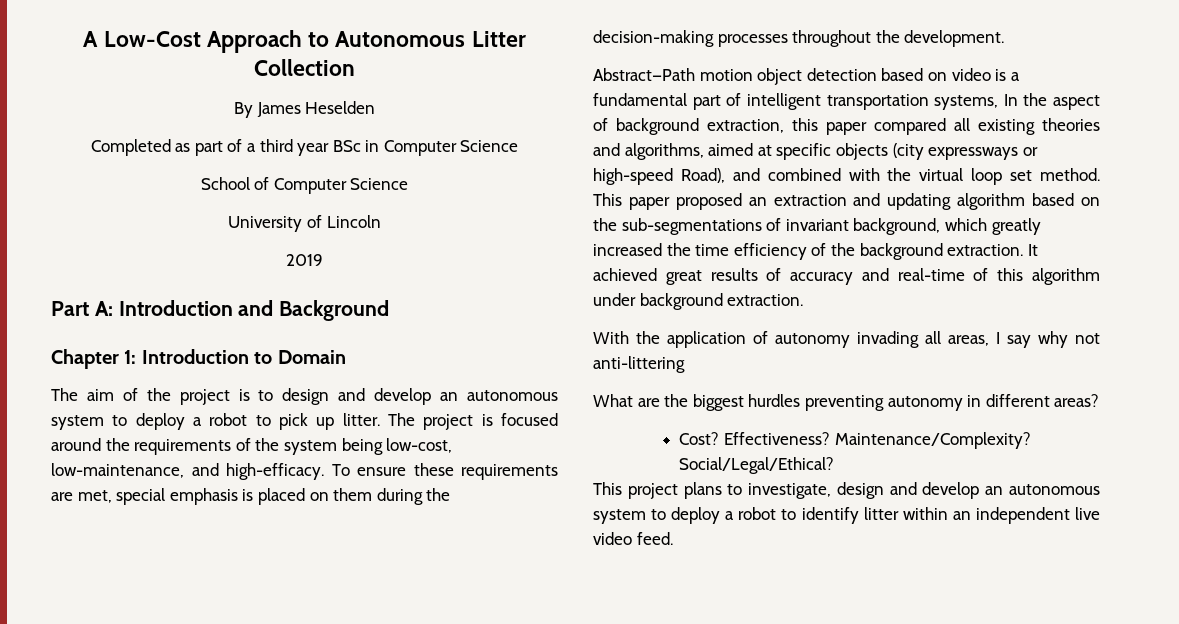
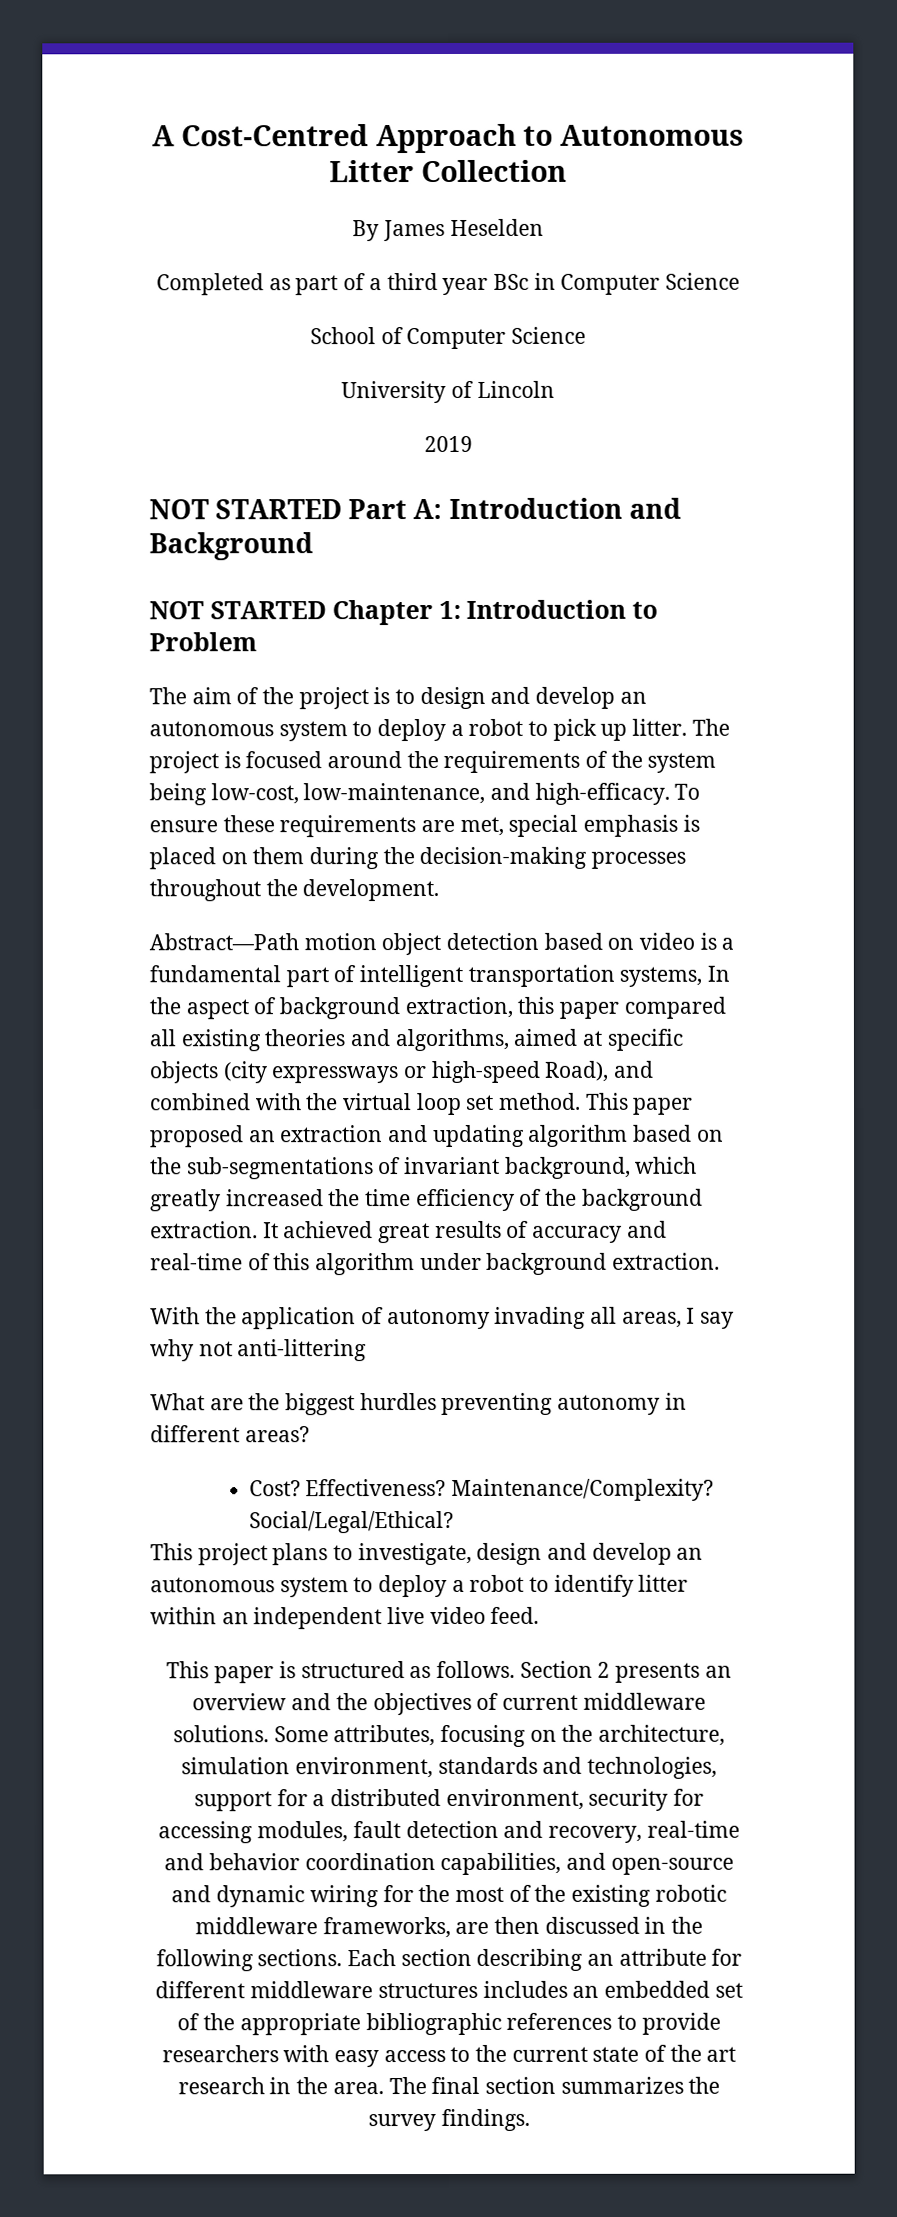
- A Low-Cost Approach to Autonomous Litter Collection
+ A Cost-Centred Approach to Autonomous Litter Collection
- Part A: Introduction and Background
+ NOT STARTED Part A: Introduction and Background
- Chapter 1: Introduction to Domain
+ NOT STARTED Chapter 1: Introduction to Problem
+ This paper is structured as follows. Section 2 presents an overview and the objectives of current middleware solutions. Some attributes, focusing on the architecture, simulation environment, standards and technologies, support for a distributed environment, security for accessing modules, fault detection and recovery, real-time and behavior coordination capabilities, and open-source and dynamic wiring for the most of the existing robotic middleware frameworks, are then discussed in the following sections. Each section describing an attribute for different middleware structures includes an embedded set of the appropriate bibliographic references to provide researchers with easy access to the current state of the art research in the area. The final section summarizes the survey findings.

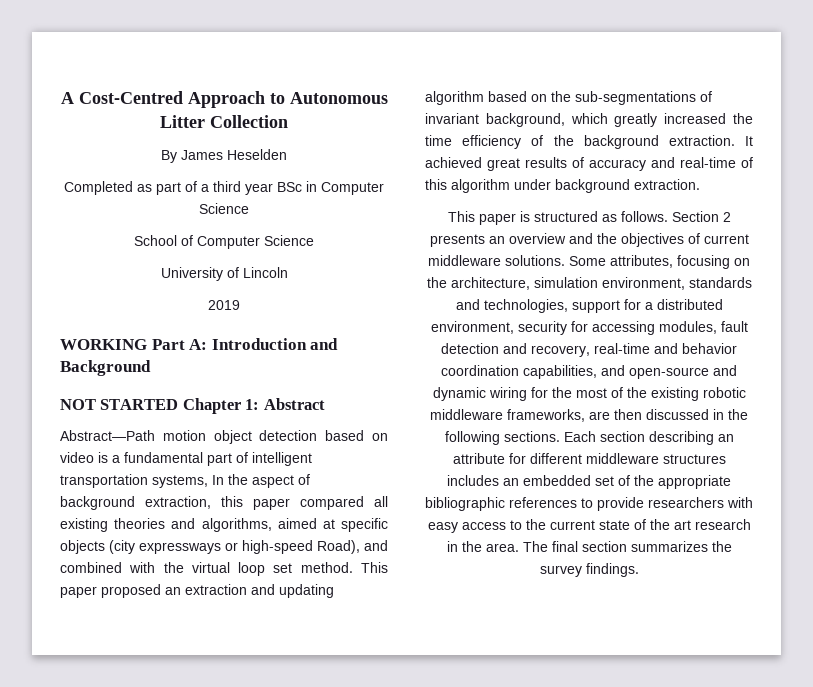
- NOT STARTED Part A: Introduction and Background
+ WORKING Part A: Introduction and Background
- NOT STARTED Chapter 1: Introduction to Problem
- The aim of the project is to design and develop an autonomous system to deploy a robot to pick up litter. The project is focused around the requirements of the system being low-cost, low-maintenance, and high-efficacy. To ensure these requirements are met, special emphasis is placed on them during the decision-making processes throughout the development.
+ NOT STARTED Chapter 1: Abstract
- With the application of autonomy invading all areas, I say why not anti-littering
- What are the biggest hurdles preventing autonomy in different areas?
- Cost? Effectiveness? Maintenance/Complexity? Social/Legal/Ethical?
- This project plans to investigate, design and develop an autonomous system to deploy a robot to identify litter within an independent live video feed.

